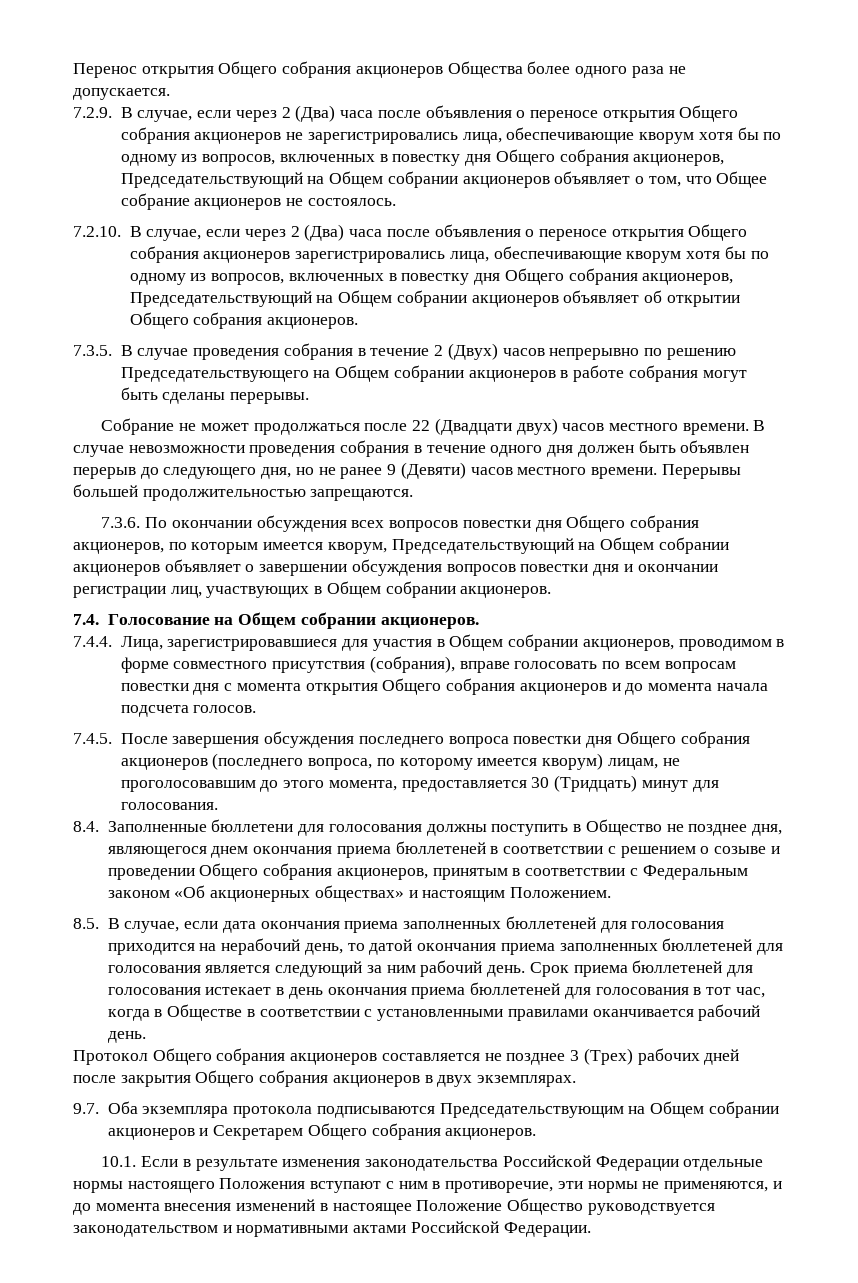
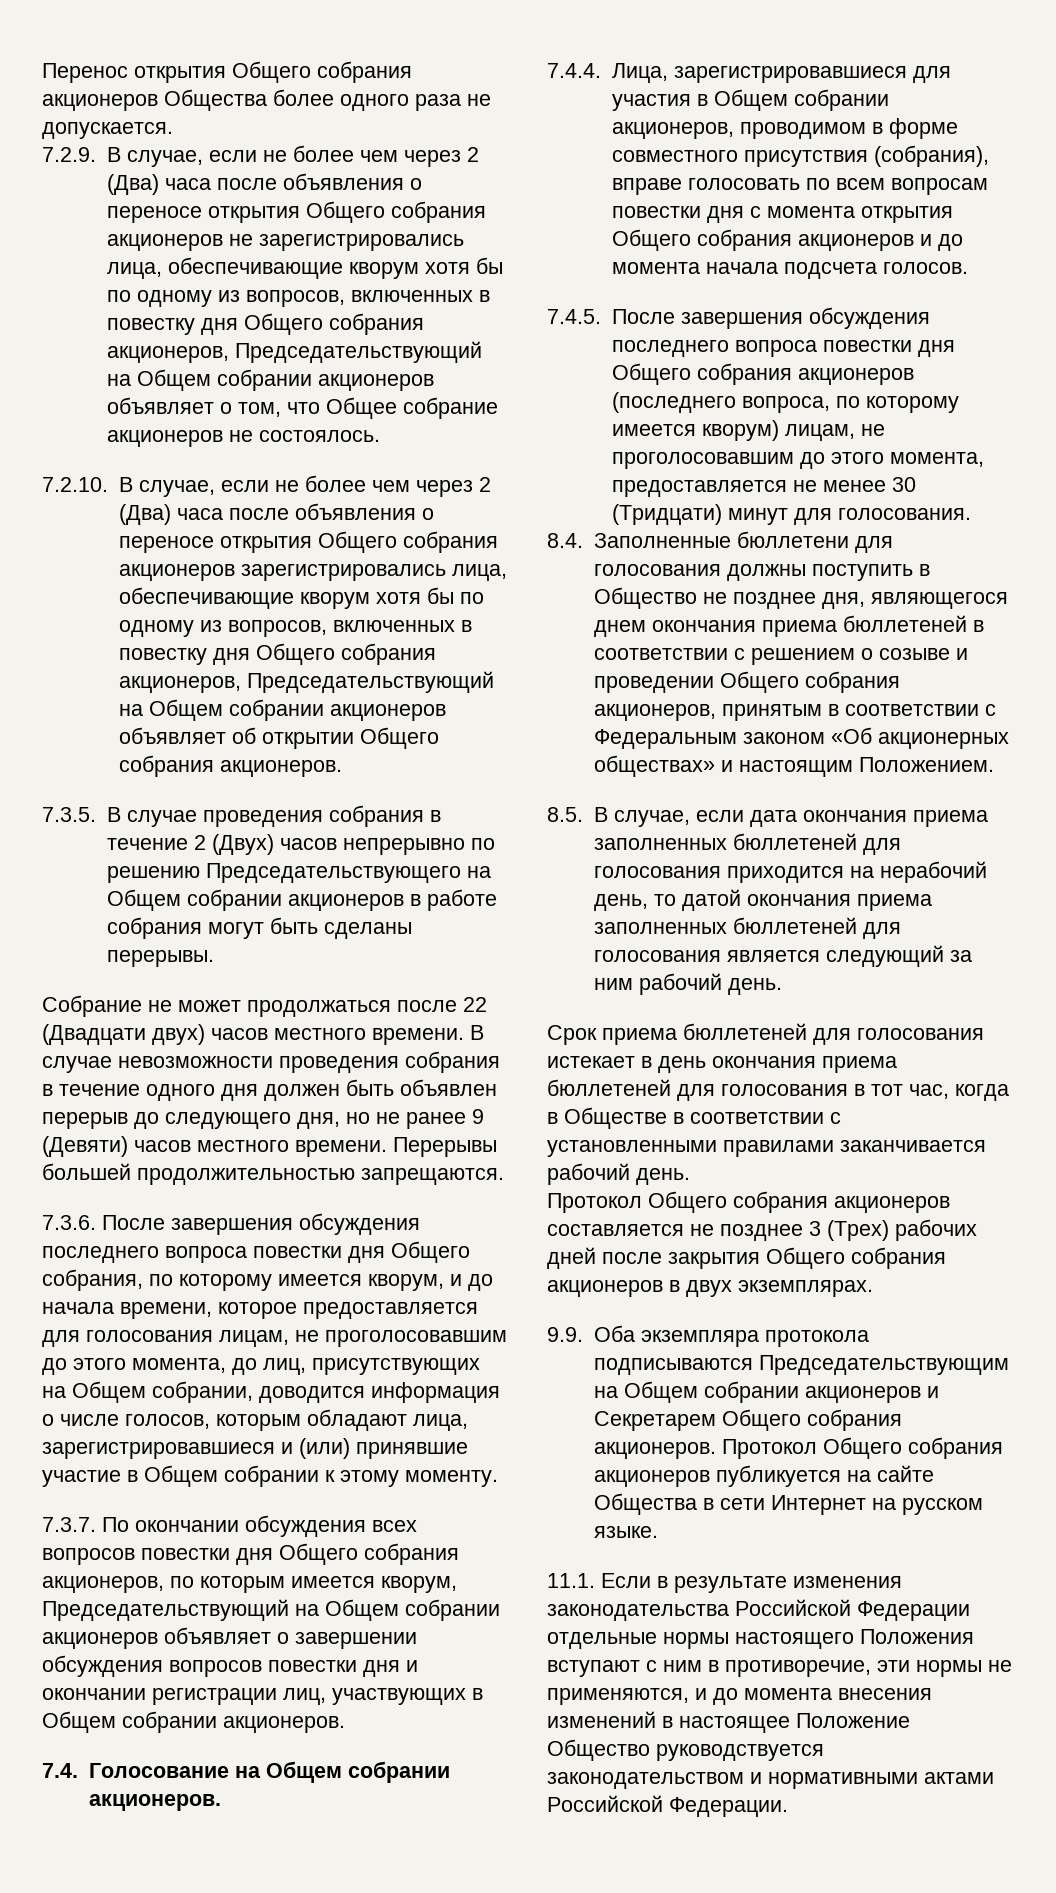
- 7.2.9. В случае, если через 2 (Два) часа после объявления о переносе открытия Общего собрания акционеров не зарегистрировались лица, обеспечивающие кворум хотя бы по одному из вопросов, включенных в повестку дня Общего собрания акционеров, Председательствующий на Общем собрании акционеров объявляет о том, что Общее собрание акционеров не состоялось.
+ 7.2.9. В случае, если не более чем через 2 (Два) часа после объявления о переносе открытия Общего собрания акционеров не зарегистрировались лица, обеспечивающие кворум хотя бы по одному из вопросов, включенных в повестку дня Общего собрания акционеров, Председательствующий на Общем собрании акционеров объявляет о том, что Общее собрание акционеров не состоялось.
- 7.2.10. В случае, если через 2 (Два) часа после объявления о переносе открытия Общего собрания акционеров зарегистрировались лица, обеспечивающие кворум хотя бы по одному из вопросов, включенных в повестку дня Общего собрания акционеров, Председательствующий на Общем собрании акционеров объявляет об открытии Общего собрания акционеров.
+ 7.2.10. В случае, если не более чем через 2 (Два) часа после объявления о переносе открытия Общего собрания акционеров зарегистрировались лица, обеспечивающие кворум хотя бы по одному из вопросов, включенных в повестку дня Общего собрания акционеров, Председательствующий на Общем собрании акционеров объявляет об открытии Общего собрания акционеров.
- 7.3.6. По окончании обсуждения всех вопросов повестки дня Общего собрания акционеров, по которым имеется кворум, Председательствующий на Общем собрании акционеров объявляет о завершении обсуждения вопросов повестки дня и окончании регистрации лиц, участвующих в Общем собрании акционеров.
+ 7.3.6. После завершения обсуждения последнего вопроса повестки дня Общего собрания, по которому имеется кворум, и до начала времени, которое предоставляется для голосования лицам, не проголосовавшим до этого момента, до лиц, присутствующих на Общем собрании, доводится информация о числе голосов, которым обладают лица, зарегистрировавшиеся и (или) принявшие участие в Общем собрании к этому моменту.
+ 7.3.7. По окончании обсуждения всех вопросов повестки дня Общего собрания акционеров, по которым имеется кворум, Председательствующий на Общем собрании акционеров объявляет о завершении обсуждения вопросов повестки дня и окончании регистрации лиц, участвующих в Общем собрании акционеров.
- 7.4.5. После завершения обсуждения последнего вопроса повестки дня Общего собрания акционеров (последнего вопроса, по которому имеется кворум) лицам, не проголосовавшим до этого момента, предоставляется 30 (Тридцать) минут для голосования.
+ 7.4.5. После завершения обсуждения последнего вопроса повестки дня Общего собрания акционеров (последнего вопроса, по которому имеется кворум) лицам, не проголосовавшим до этого момента, предоставляется не менее 30 (Тридцати) минут для голосования.
- 8.5. В случае, если дата окончания приема заполненных бюллетеней для голосования приходится на нерабочий день, то датой окончания приема заполненных бюллетеней для голосования является следующий за ним рабочий день. Срок приема бюллетеней для голосования истекает в день окончания приема бюллетеней для голосования в тот час, когда в Обществе в соответствии с установленными правилами оканчивается рабочий день.
+ 8.5. В случае, если дата окончания приема заполненных бюллетеней для голосования приходится на нерабочий день, то датой окончания приема заполненных бюллетеней для голосования является следующий за ним рабочий день.
+ Срок приема бюллетеней для голосования истекает в день окончания приема бюллетеней для голосования в тот час, когда в Обществе в соответствии с установленными правилами заканчивается рабочий день.
- 9.7. Оба экземпляра протокола подписываются Председательствующим на Общем собрании акционеров и Секретарем Общего собрания акционеров.
- 10.1. Если в результате изменения законодательства Российской Федерации отдельные нормы настоящего Положения вступают с ним в противоречие, эти нормы не применяются, и до момента внесения изменений в настоящее Положение Общество руководствуется законодательством и нормативными актами Российской Федерации.
+ 9.9. Оба экземпляра протокола подписываются Председательствующим на Общем собрании акционеров и Секретарем Общего собрания акционеров. Протокол Общего собрания акционеров публикуется на сайте Общества в сети Интернет на русском языке.
+ 11.1. Если в результате изменения законодательства Российской Федерации отдельные нормы настоящего Положения вступают с ним в противоречие, эти нормы не применяются, и до момента внесения изменений в настоящее Положение Общество руководствуется законодательством и нормативными актами Российской Федерации.

